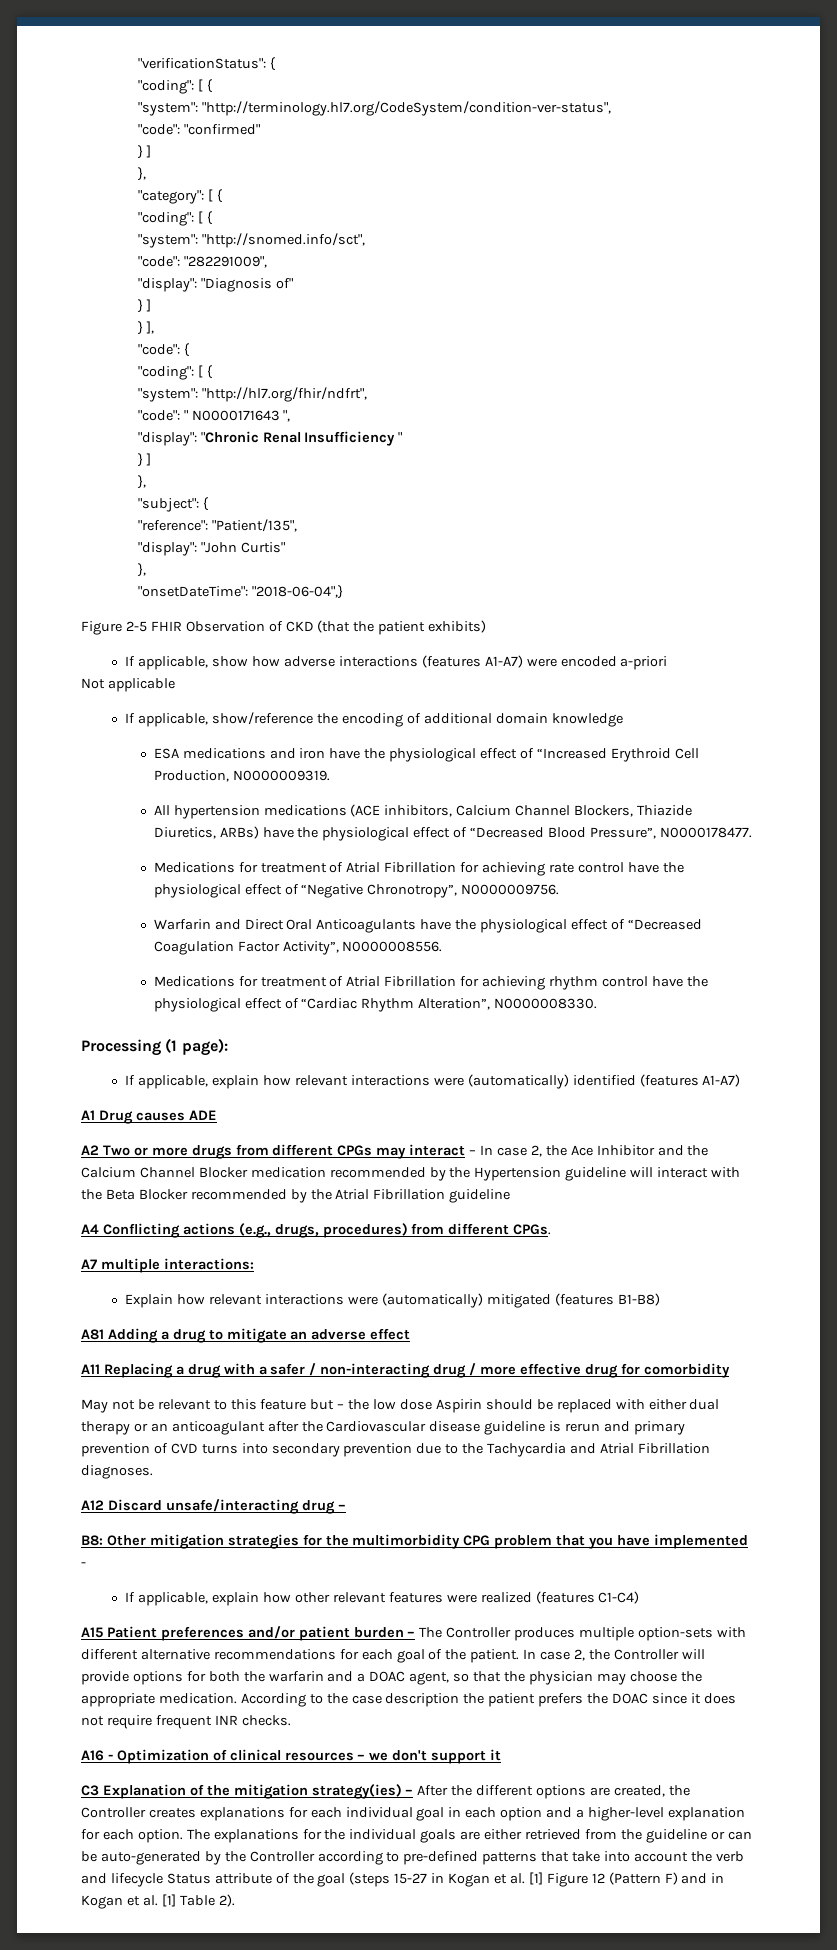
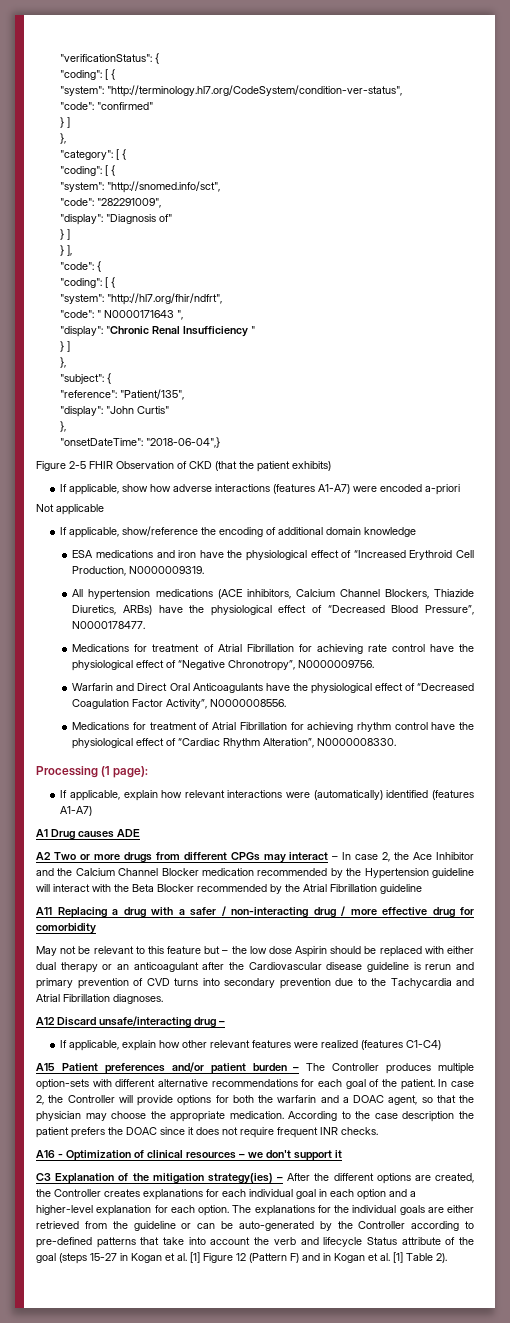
- A4 Conflicting actions (e.g., drugs, procedures) from different CPGs.
- A7 multiple interactions:
- Explain how relevant interactions were (automatically) mitigated (features B1-B8)
- A81 Adding a drug to mitigate an adverse effect
- B8: Other mitigation strategies for the multimorbidity CPG problem that you have implemented -

